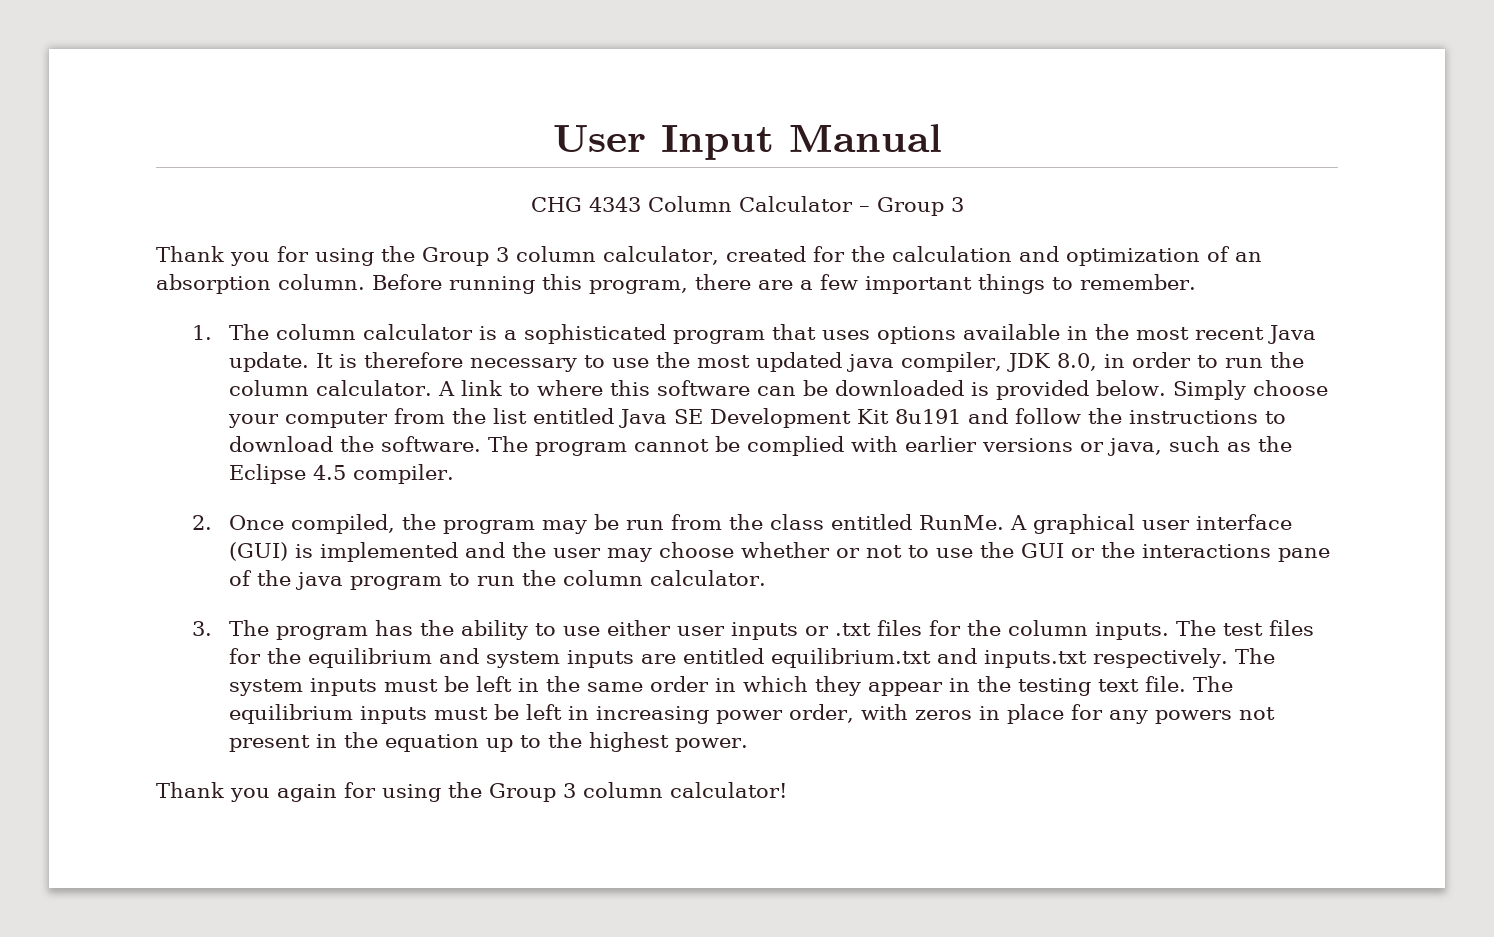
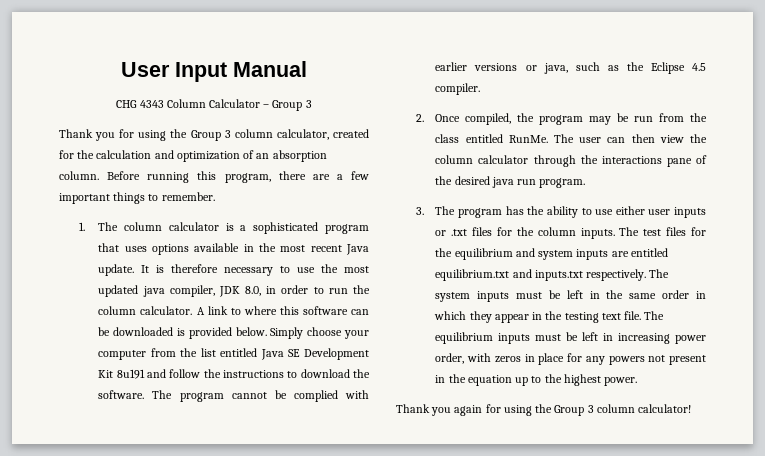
- A graphical user interface (GUI) is implemented and the user may choose whether or not to use the GUI or the interactions pane of the java program to run the column calculator.
+ The user can then view the column calculator through the interactions pane of the desired java run program.

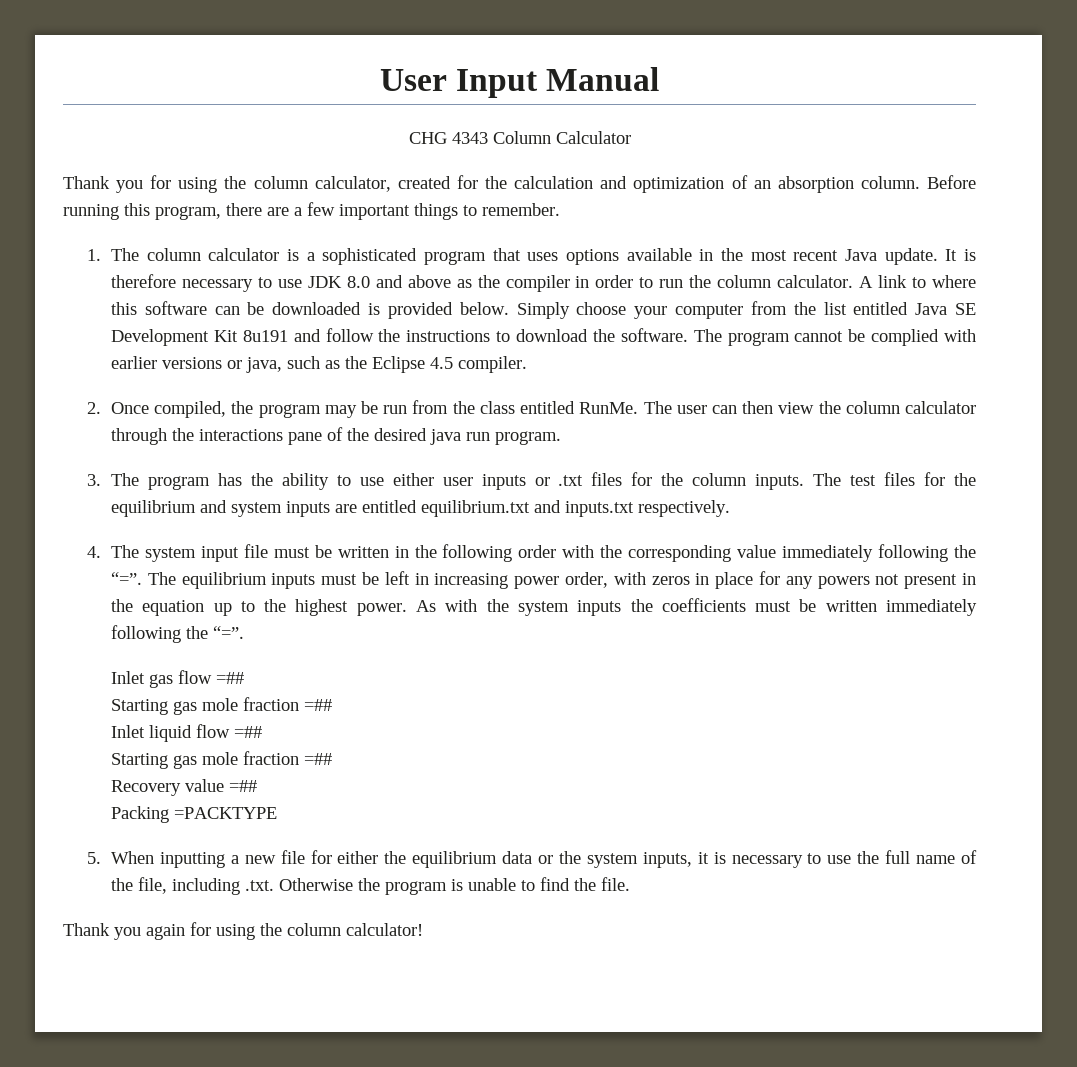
- CHG 4343 Column Calculator – Group 3
+ CHG 4343 Column Calculator
- Thank you for using the Group 3 column calculator, created for the calculation and optimization of an absorption column.
+ Thank you for using the column calculator, created for the calculation and optimization of an absorption column.
- It is therefore necessary to use the most updated java compiler, JDK 8.0, in order to run the column calculator.
+ It is therefore necessary to use JDK 8.0 and above as the compiler in order to run the column calculator.
- The test files for the equilibrium and system inputs are entitled equilibrium.txt and inputs.txt respectively. The system inputs must be left in the same order in which they appear in the testing text file.
+ The test files for the equilibrium and system inputs are entitled equilibrium.txt and inputs.txt respectively.
+ 4. The system input file must be written in the following order with the corresponding value immediately following the “=”.
+ As with the system inputs the coefficients must be written immediately following the “=”.
+ Inlet gas flow =##
+ Starting gas mole fraction =##
+ Inlet liquid flow =##
+ Starting gas mole fraction =##
+ Recovery value =##
+ Packing =PACKTYPE
+ 5. When inputting a new file for either the equilibrium data or the system inputs, it is necessary to use the full name of the file, including .txt. Otherwise the program is unable to find the file.
- Thank you again for using the Group 3 column calculator!
+ Thank you again for using the column calculator!

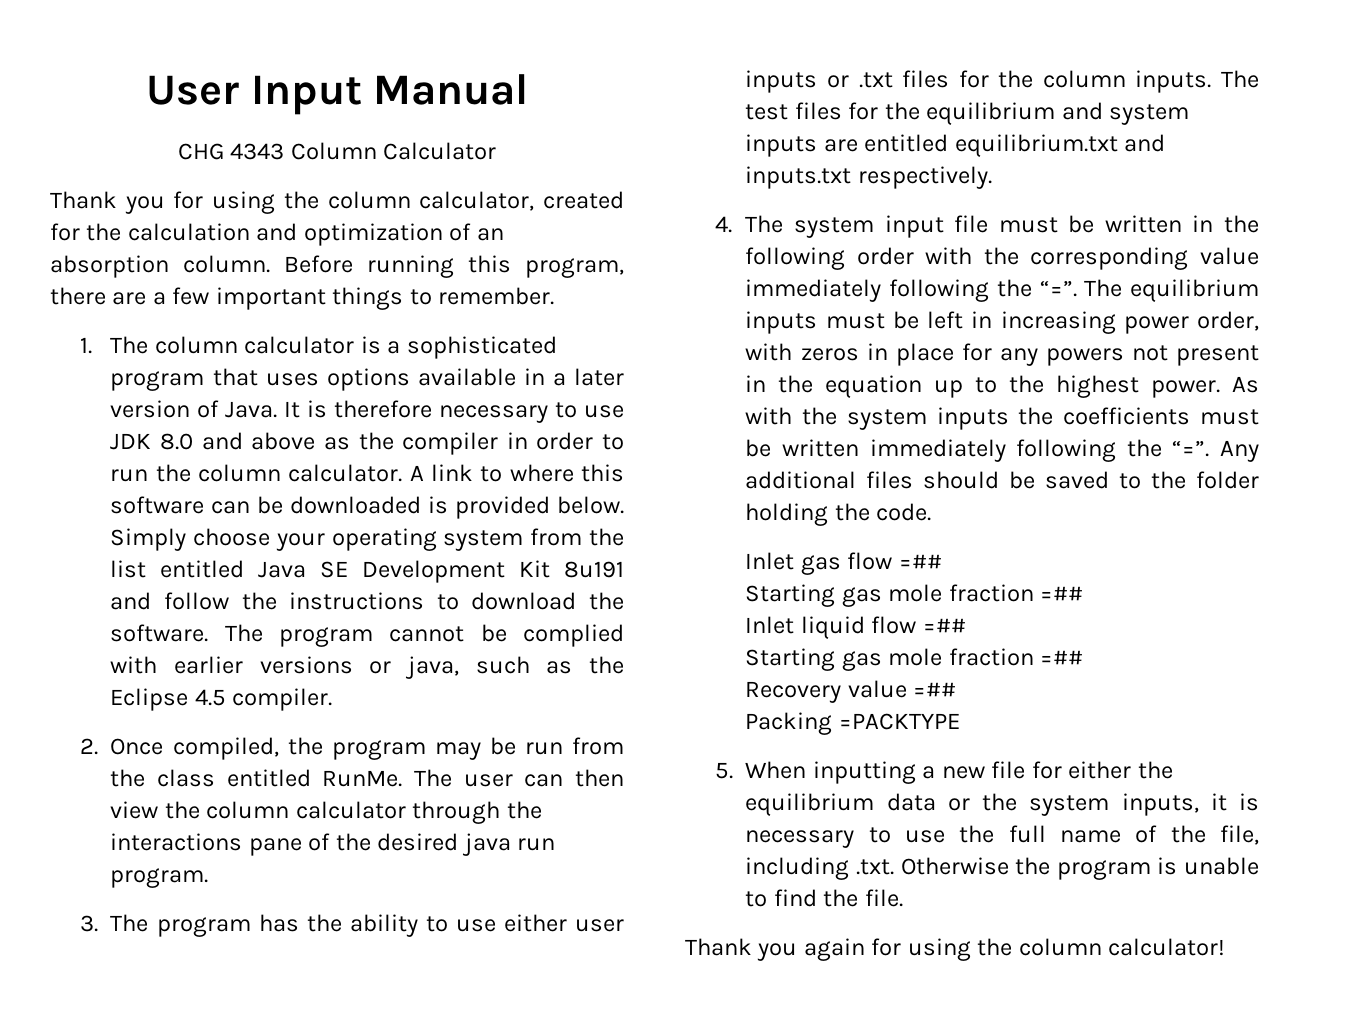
- 1. The column calculator is a sophisticated program that uses options available in the most recent Java update.
+ 1. The column calculator is a sophisticated program that uses options available in a later version of Java.
- Simply choose your computer from the list entitled Java SE Development Kit 8u191 and follow the instructions to download the software.
+ Simply choose your operating system from the list entitled Java SE Development Kit 8u191 and follow the instructions to download the software.
+ Any additional files should be saved to the folder holding the code.

